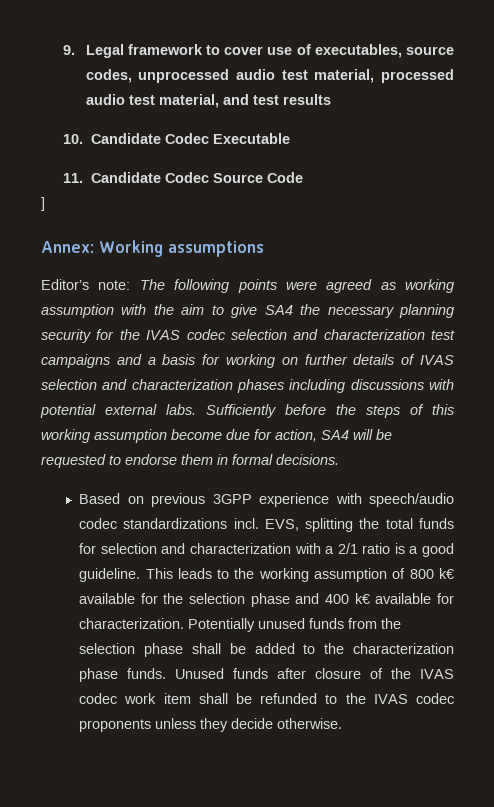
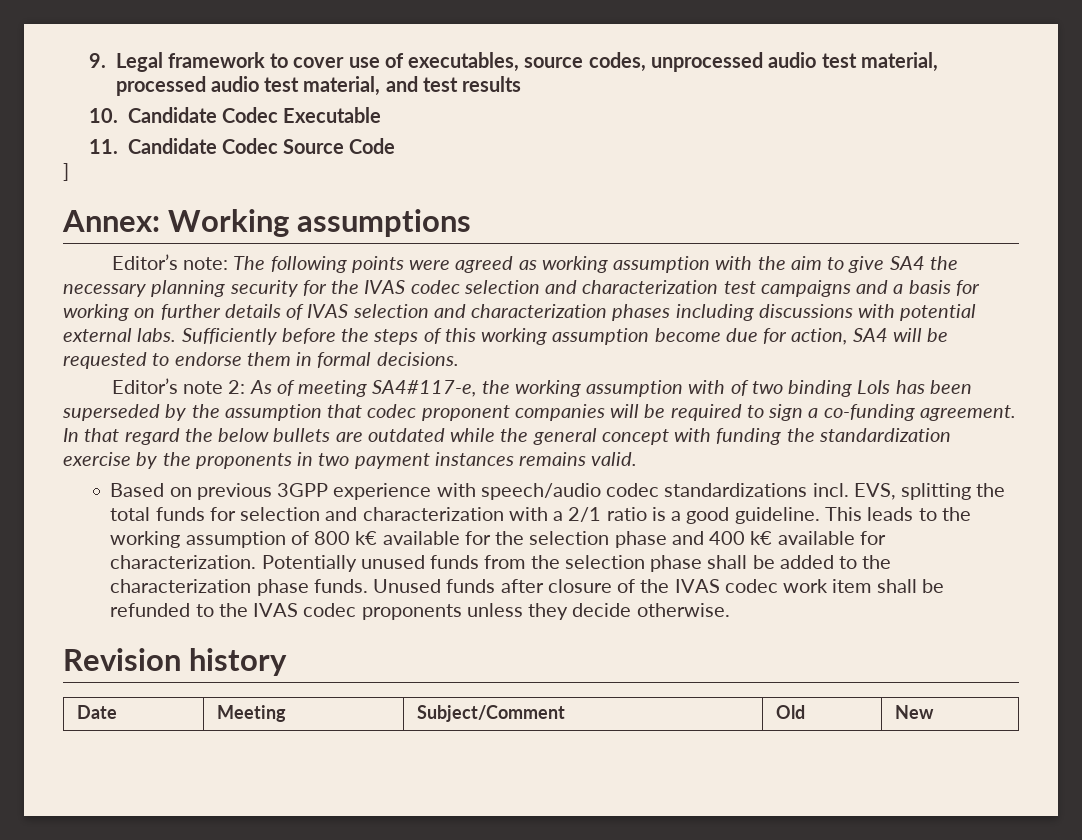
+ Editor’s note 2: As of meeting SA4#117-e, the working assumption with of two binding LoIs has been superseded by the assumption that codec proponent companies will be required to sign a co-funding agreement. In that regard the below bullets are outdated while the general concept with funding the standardization exercise by the proponents in two payment instances remains valid.
+ Revision history
+ Date | Meeting | Subject/Comment | Old | New

